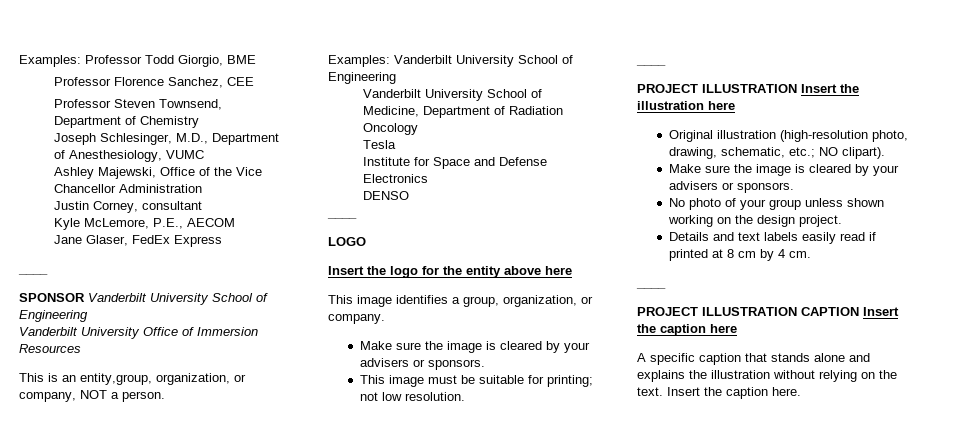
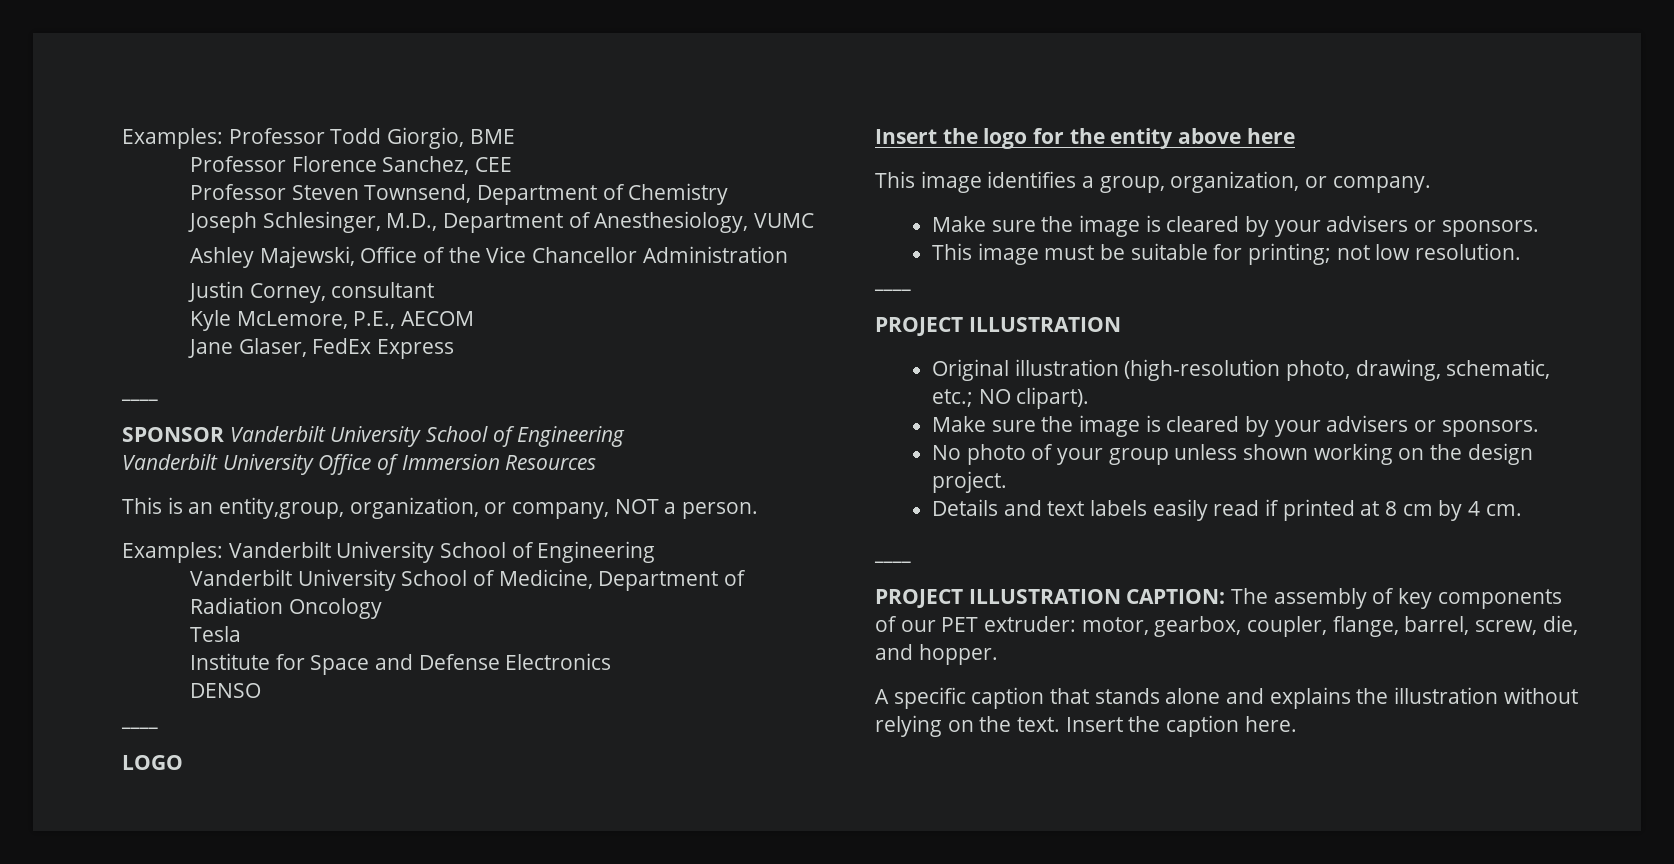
  This image must be suitable for printing; not low resolution.
  ____
- PROJECT ILLUSTRATION Insert the illustration here
+ PROJECT ILLUSTRATION
- PROJECT ILLUSTRATION CAPTION Insert the caption here
+ PROJECT ILLUSTRATION CAPTION: The assembly of key components of our PET extruder: motor, gearbox, coupler, flange, barrel, screw, die, and hopper.

